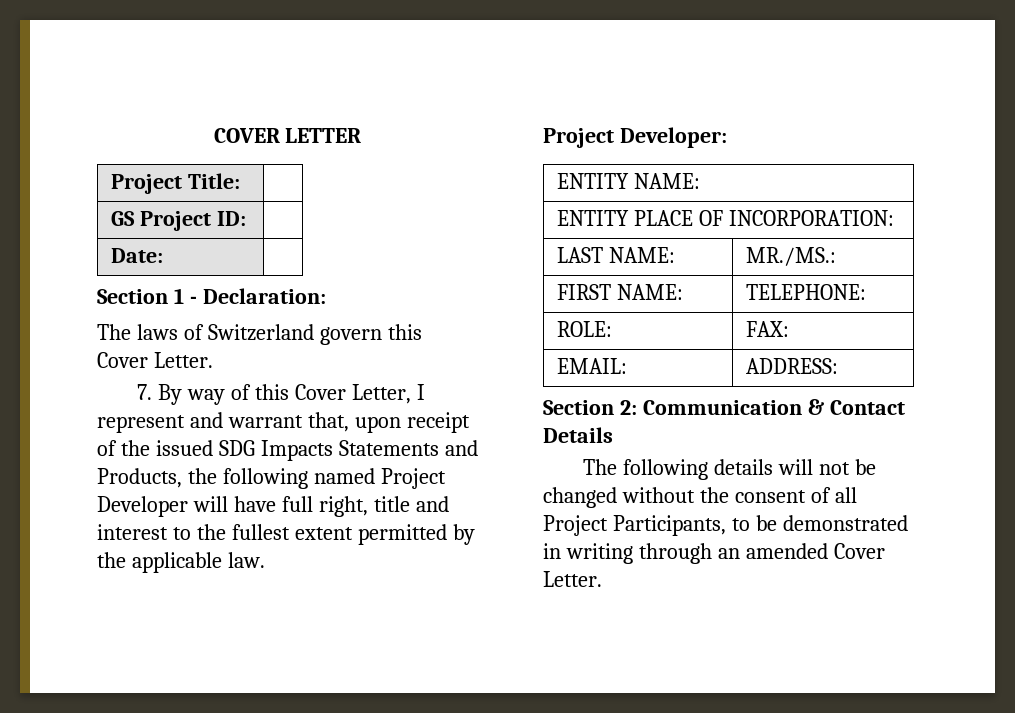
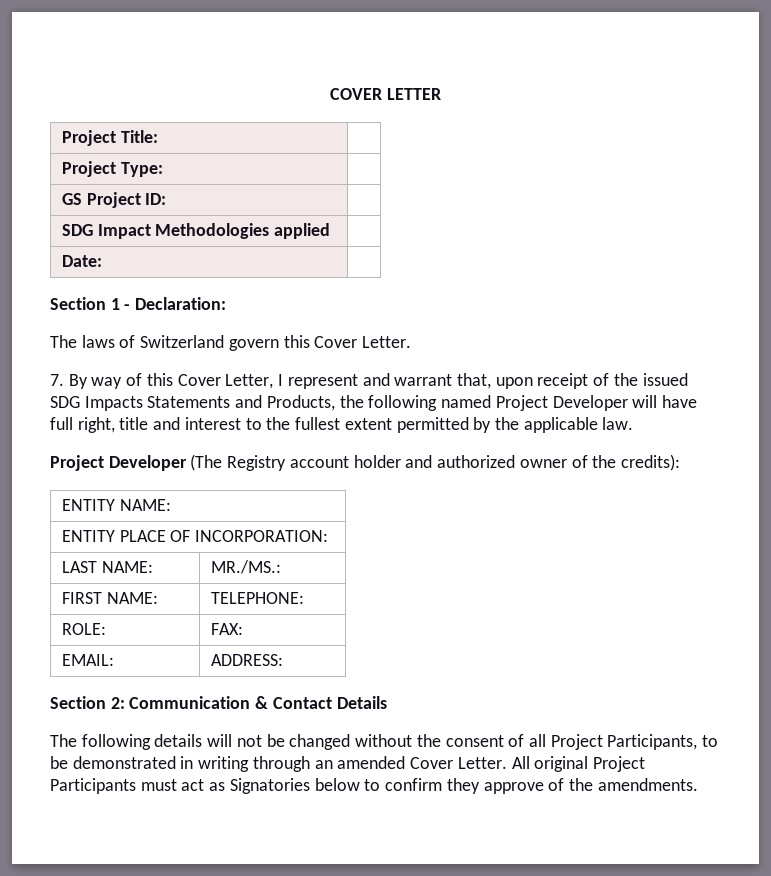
+ Project Type: |
+ SDG Impact Methodologies applied |
- Project Developer:
+ Project Developer (The Registry account holder and authorized owner of the credits):
+ All original Project Participants must act as Signatories below to confirm they approve of the amendments.

